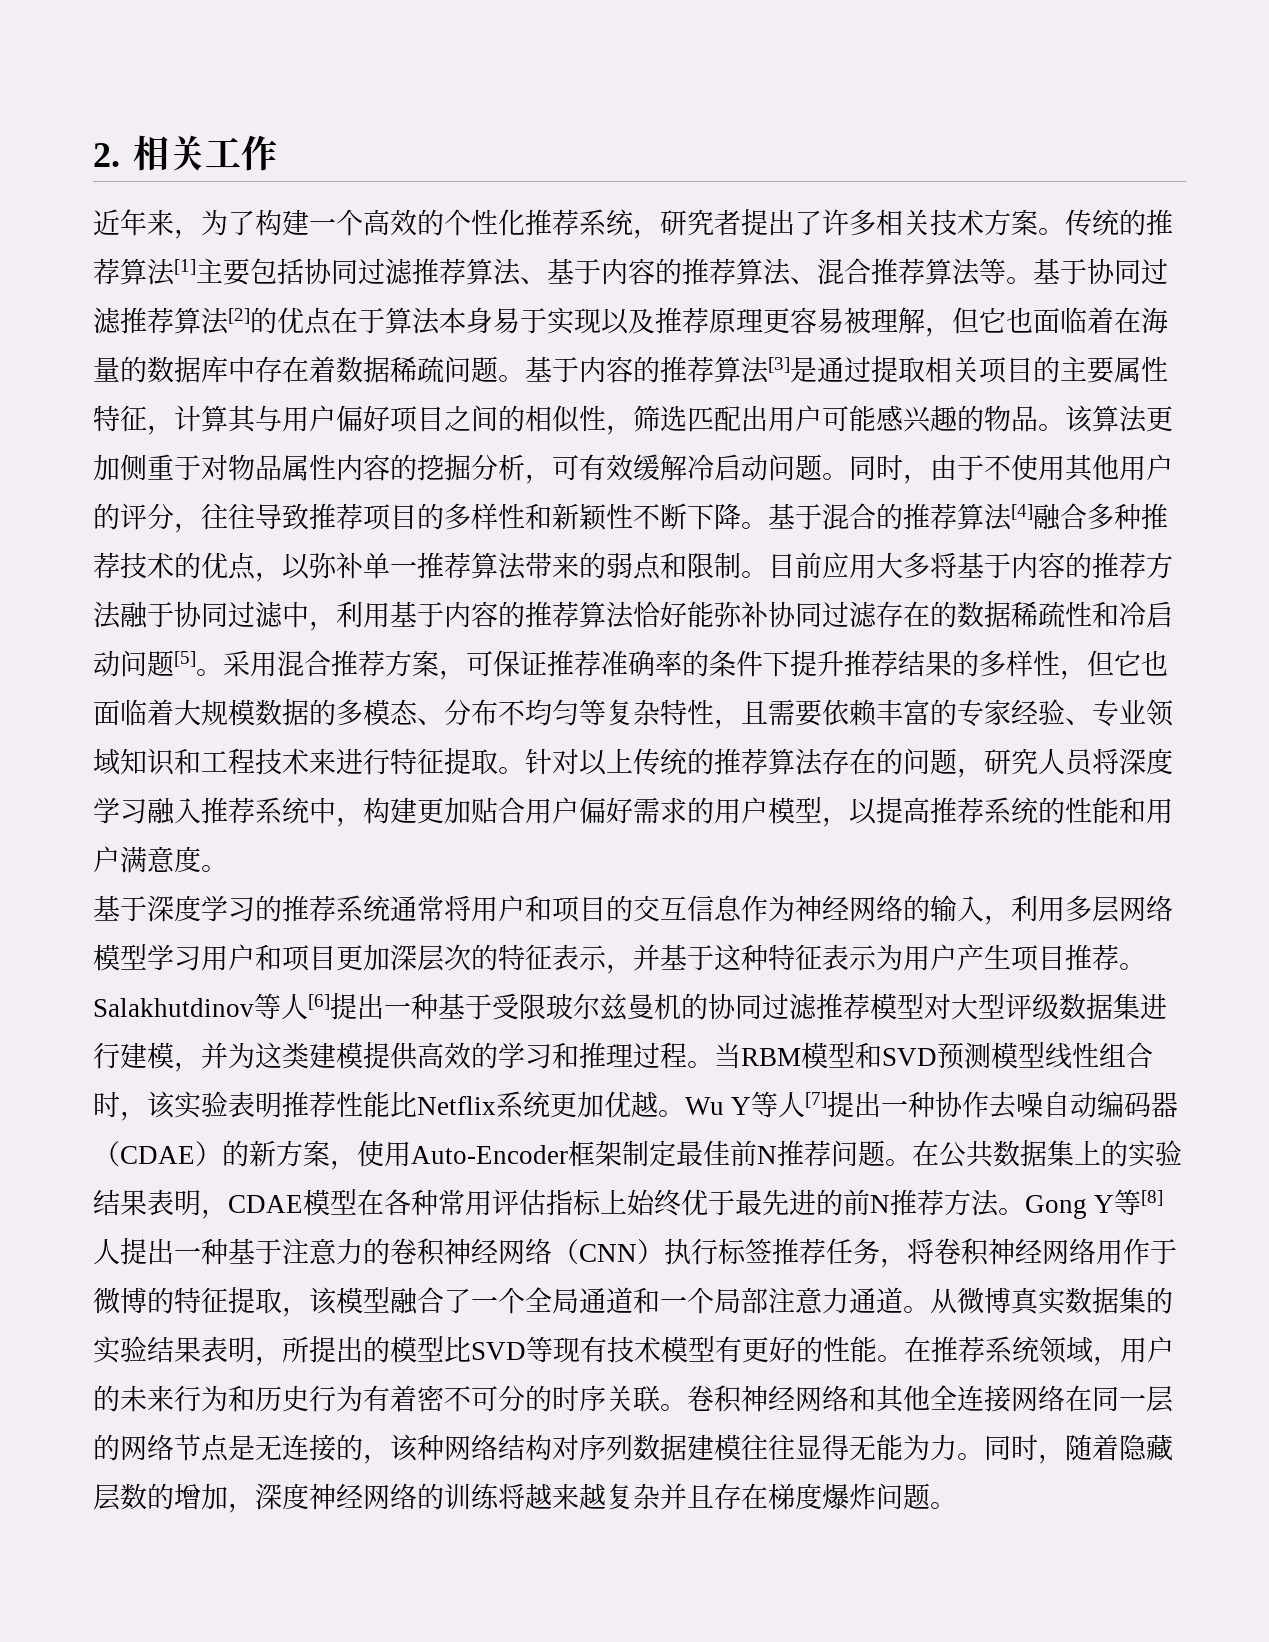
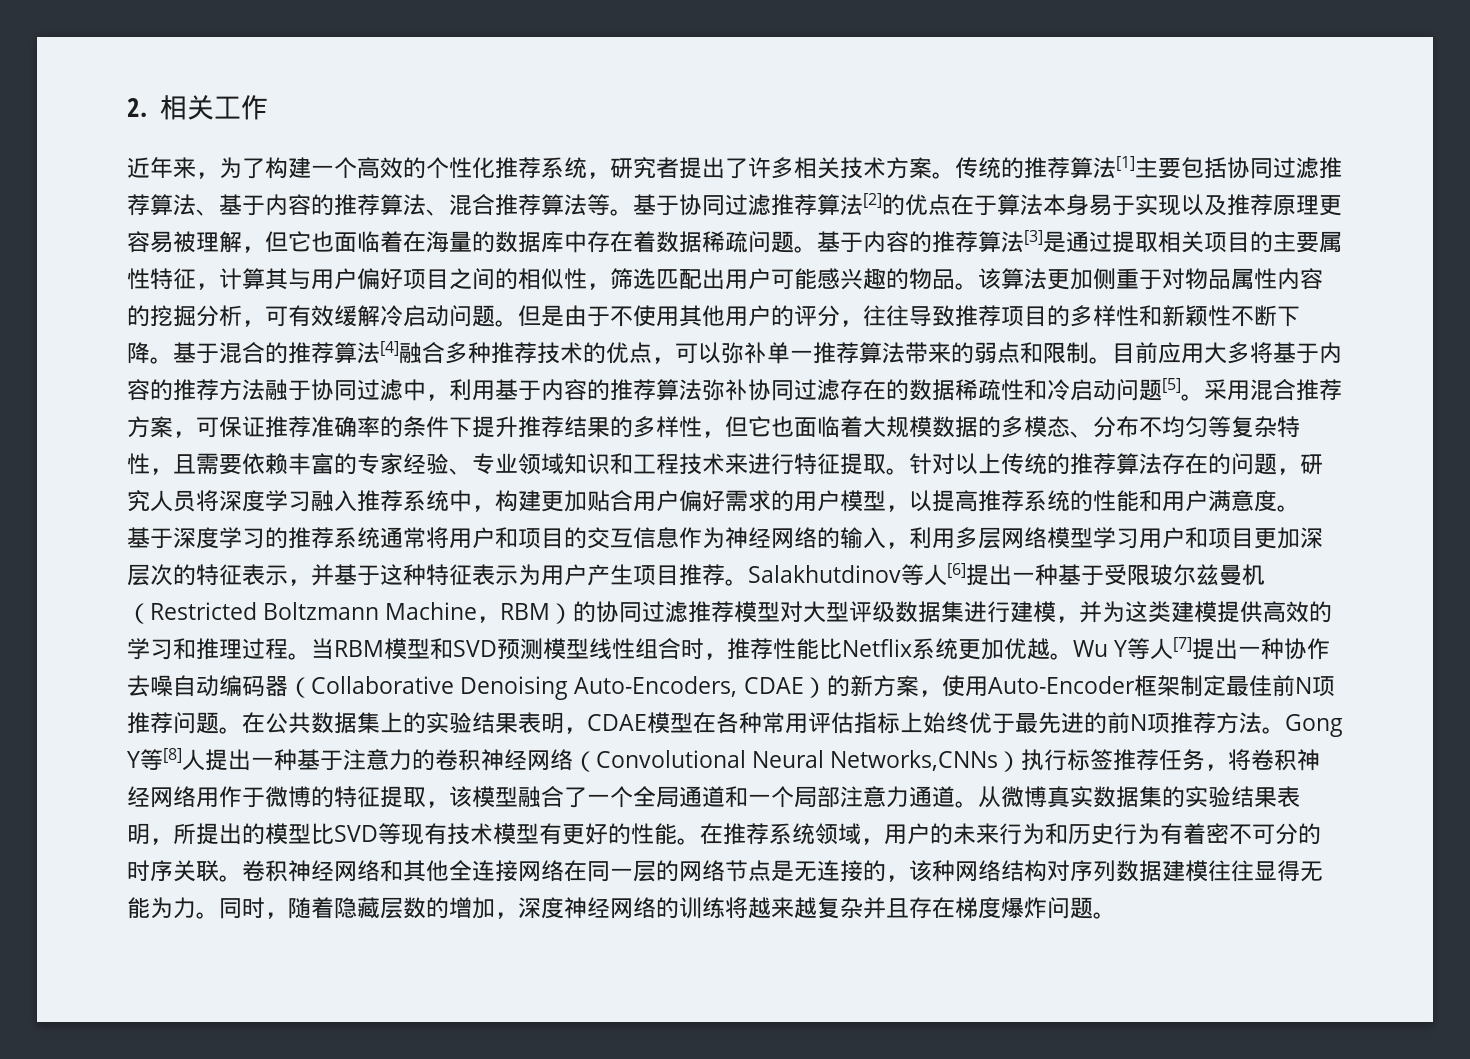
- 同时，由于不使用其他用户的评分，往往导致推荐项目的多样性和新颖性不断下降。
+ 但是由于不使用其他用户的评分，往往导致推荐项目的多样性和新颖性不断下降。
- 基于混合的推荐算法[4]融合多种推荐技术的优点，以弥补单一推荐算法带来的弱点和限制。
+ 基于混合的推荐算法[4]融合多种推荐技术的优点，可以弥补单一推荐算法带来的弱点和限制。
- 目前应用大多将基于内容的推荐方法融于协同过滤中，利用基于内容的推荐算法恰好能弥补协同过滤存在的数据稀疏性和冷启动问题[5]。
+ 目前应用大多将基于内容的推荐方法融于协同过滤中，利用基于内容的推荐算法弥补协同过滤存在的数据稀疏性和冷启动问题[5]。
- Salakhutdinov等人[6]提出一种基于受限玻尔兹曼机的协同过滤推荐模型对大型评级数据集进行建模，并为这类建模提供高效的学习和推理过程。
+ Salakhutdinov等人[6]提出一种基于受限玻尔兹曼机（Restricted Boltzmann Machine，RBM）的协同过滤推荐模型对大型评级数据集进行建模，并为这类建模提供高效的学习和推理过程。
- 当RBM模型和SVD预测模型线性组合时，该实验表明推荐性能比Netflix系统更加优越。
+ 当RBM模型和SVD预测模型线性组合时，推荐性能比Netflix系统更加优越。
- Wu Y等人[7]提出一种协作去噪自动编码器（CDAE）的新方案，使用Auto-Encoder框架制定最佳前N推荐问题。
+ Wu Y等人[7]提出一种协作去噪自动编码器（Collaborative Denoising Auto-Encoders, CDAE）的新方案，使用Auto-Encoder框架制定最佳前N项推荐问题。
- 在公共数据集上的实验结果表明，CDAE模型在各种常用评估指标上始终优于最先进的前N推荐方法。
+ 在公共数据集上的实验结果表明，CDAE模型在各种常用评估指标上始终优于最先进的前N项推荐方法。
- Gong Y等[8]人提出一种基于注意力的卷积神经网络（CNN）执行标签推荐任务，将卷积神经网络用作于微博的特征提取，该模型融合了一个全局通道和一个局部注意力通道。
+ Gong Y等[8]人提出一种基于注意力的卷积神经网络（Convolutional Neural Networks,CNNs）执行标签推荐任务，将卷积神经网络用作于微博的特征提取，该模型融合了一个全局通道和一个局部注意力通道。

